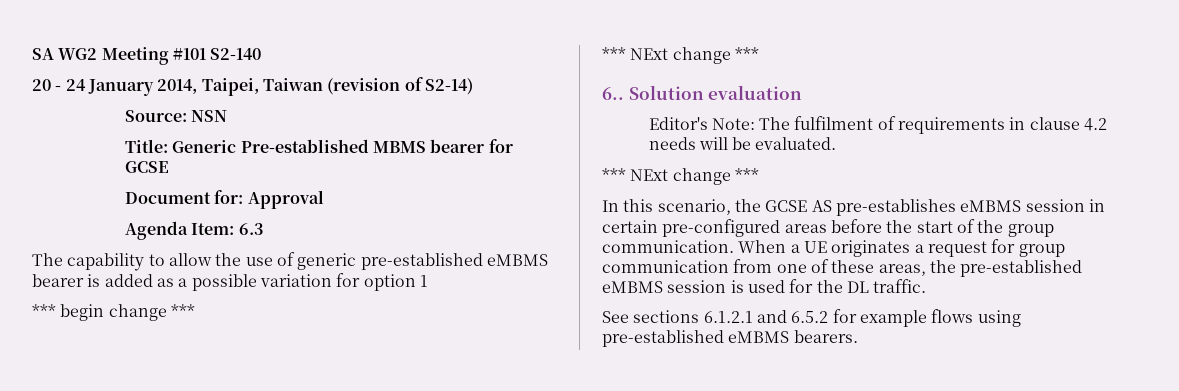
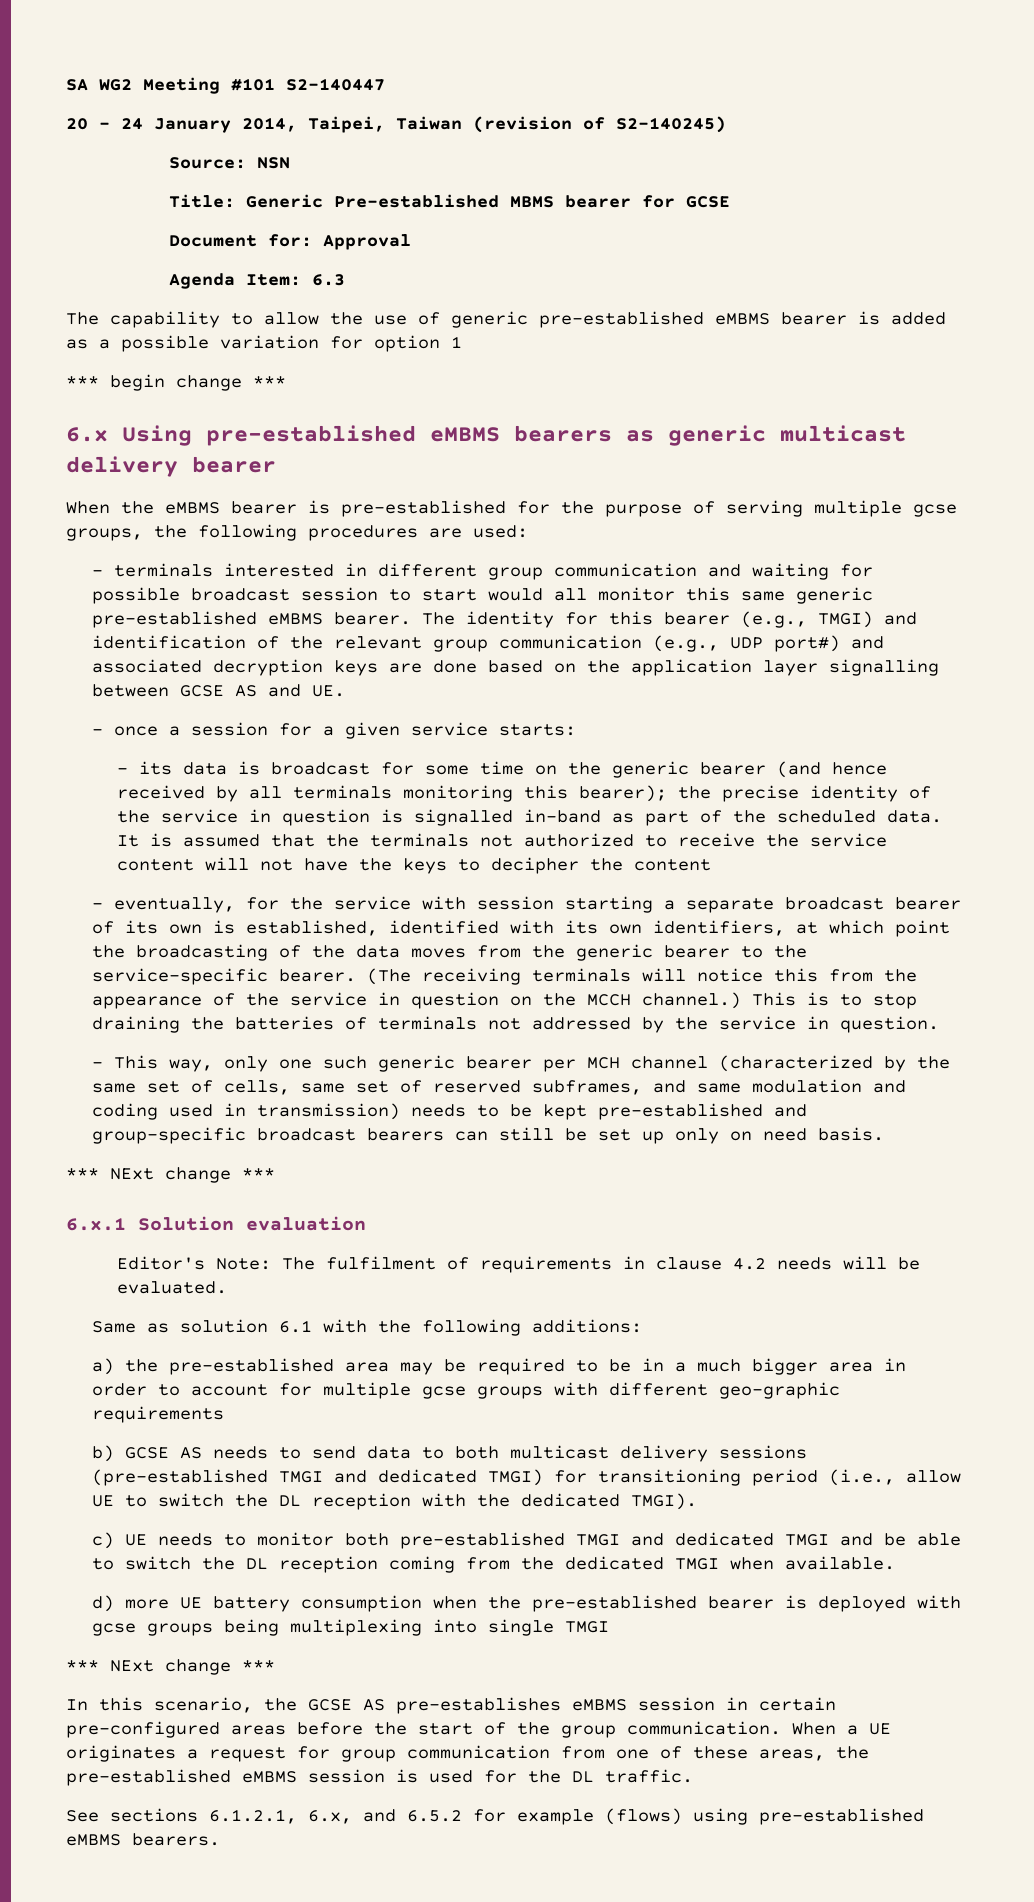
- SA WG2 Meeting #101 S2-140
+ SA WG2 Meeting #101 S2-140447
- 20 - 24 January 2014, Taipei, Taiwan (revision of S2-14)
+ 20 - 24 January 2014, Taipei, Taiwan (revision of S2-140245)
  *** begin change ***
+ 6.x Using pre-established eMBMS bearers as generic multicast delivery bearer
+ When the eMBMS bearer is pre-established for the purpose of serving multiple gcse groups, the following procedures are used:
+ - terminals interested in different group communication and waiting for possible broadcast session to start would all monitor this same generic pre-established eMBMS bearer. The identity for this bearer (e.g., TMGI) and identification of the relevant group communication (e.g., UDP port#) and associated decryption keys are done based on the application layer signalling between GCSE AS and UE.
+ - once a session for a given service starts:
+ - its data is broadcast for some time on the generic bearer (and hence received by all terminals monitoring this bearer); the precise identity of the service in question is signalled in-band as part of the scheduled data. It is assumed that the terminals not authorized to receive the service content will not have the keys to decipher the content
+ - eventually, for the service with session starting a separate broadcast bearer of its own is established, identified with its own identifiers, at which point the broadcasting of the data moves from the generic bearer to the service-specific bearer. (The receiving terminals will notice this from the appearance of the service in question on the MCCH channel.) This is to stop draining the batteries of terminals not addressed by the service in question.
+ - This way, only one such generic bearer per MCH channel (characterized by the same set of cells, same set of reserved subframes, and same modulation and coding used in transmission) needs to be kept pre-established and group-specific broadcast bearers can still be set up only on need basis.
  *** NExt change ***
- 6.. Solution evaluation
+ 6.x.1 Solution evaluation
+ Same as solution 6.1 with the following additions:
+ a) the pre-established area may be required to be in a much bigger area in order to account for multiple gcse groups with different geo-graphic requirements
+ b) GCSE AS needs to send data to both multicast delivery sessions (pre-established TMGI and dedicated TMGI) for transitioning period (i.e., allow UE to switch the DL reception with the dedicated TMGI).
+ c) UE needs to monitor both pre-established TMGI and dedicated TMGI and be able to switch the DL reception coming from the dedicated TMGI when available.
+ d) more UE battery consumption when the pre-established bearer is deployed with gcse groups being multiplexing into single TMGI
- See sections 6.1.2.1 and 6.5.2 for example flows using pre-established eMBMS bearers.
+ See sections 6.1.2.1, 6.x, and 6.5.2 for example (flows) using pre-established eMBMS bearers.

